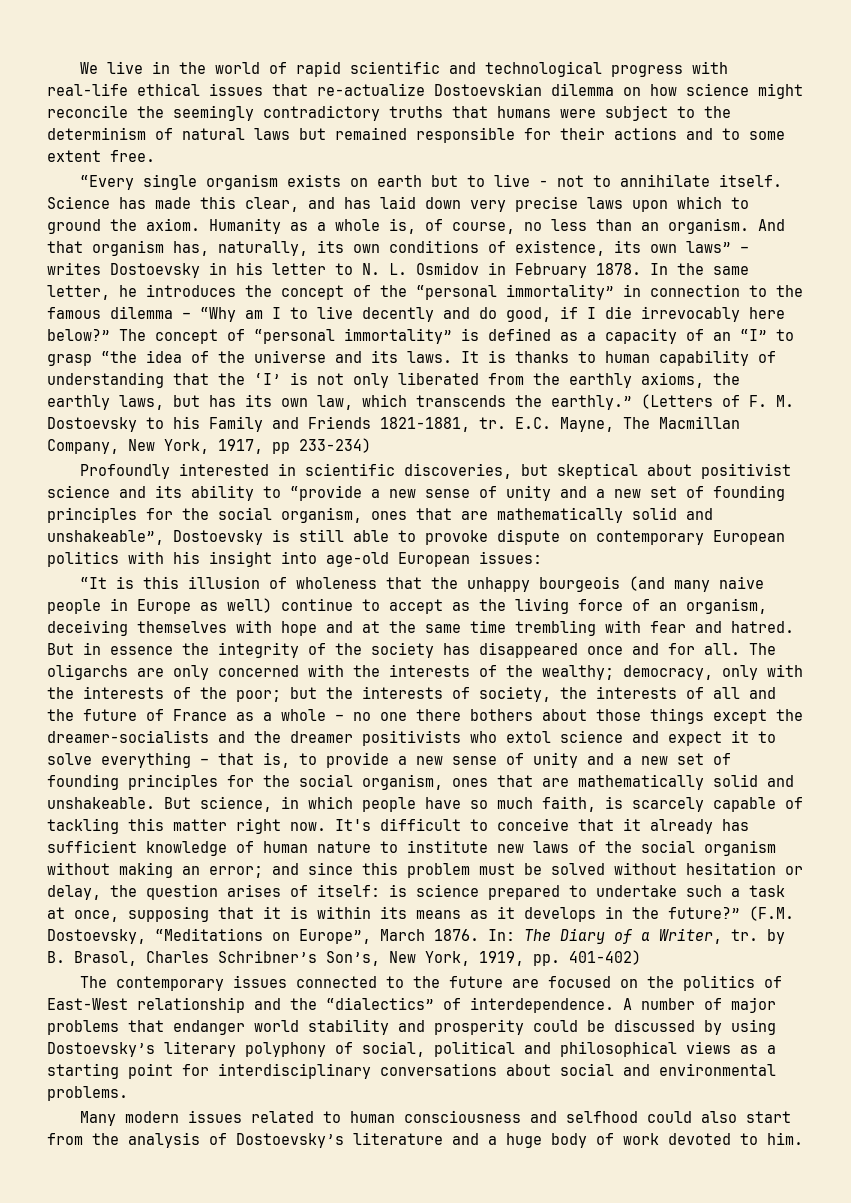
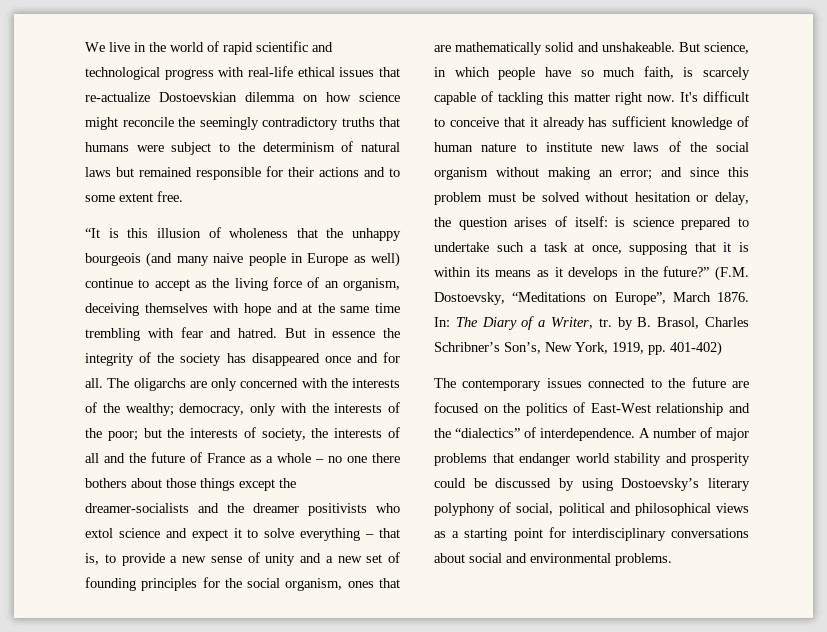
- “Every single organism exists on earth but to live - not to annihilate itself. Science has made this clear, and has laid down very precise laws upon which to ground the axiom. Humanity as a whole is, of course, no less than an organism. And that organism has, naturally, its own conditions of existence, its own laws” – writes Dostoevsky in his letter to N. L. Osmidov in February 1878. In the same letter, he introduces the concept of the “personal immortality” in connection to the famous dilemma – “Why am I to live decently and do good, if I die irrevocably here below?” The concept of “personal immortality” is defined as a capacity of an “I” to grasp “the idea of the universe and its laws. It is thanks to human capability of understanding that the ‘I’ is not only liberated from the earthly axioms, the earthly laws, but has its own law, which transcends the earthly.” (Letters of F. M. Dostoevsky to his Family and Friends 1821-1881, tr. E.C. Mayne, The Macmillan Company, New York, 1917, pp 233-234)
- Profoundly interested in scientific discoveries, but skeptical about positivist science and its ability to “provide a new sense of unity and a new set of founding principles for the social organism, ones that are mathematically solid and unshakeable”, Dostoevsky is still able to provoke dispute on contemporary European politics with his insight into age-old European issues:
- Many modern issues related to human consciousness and selfhood could also start from the analysis of Dostoevsky’s literature and a huge body of work devoted to him.

